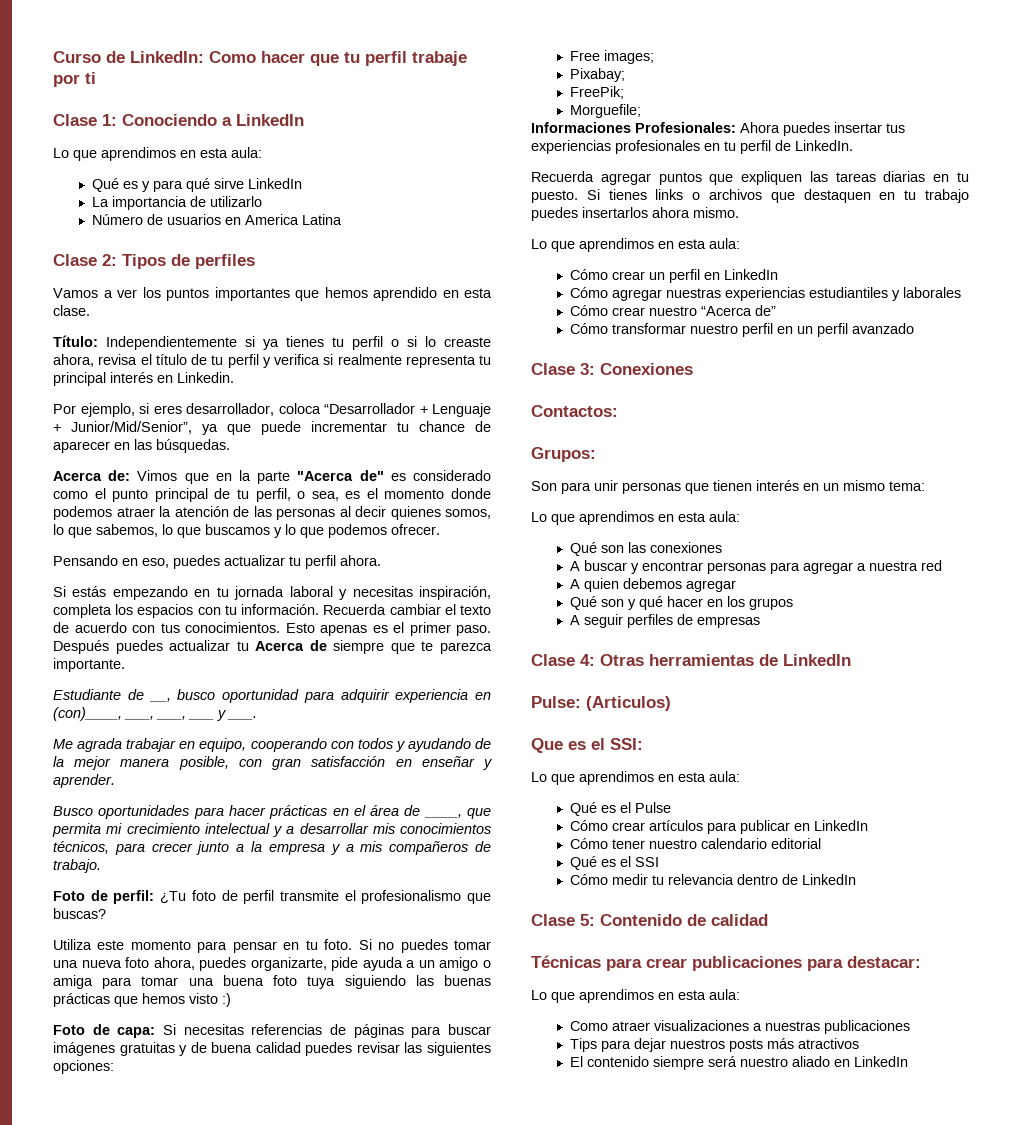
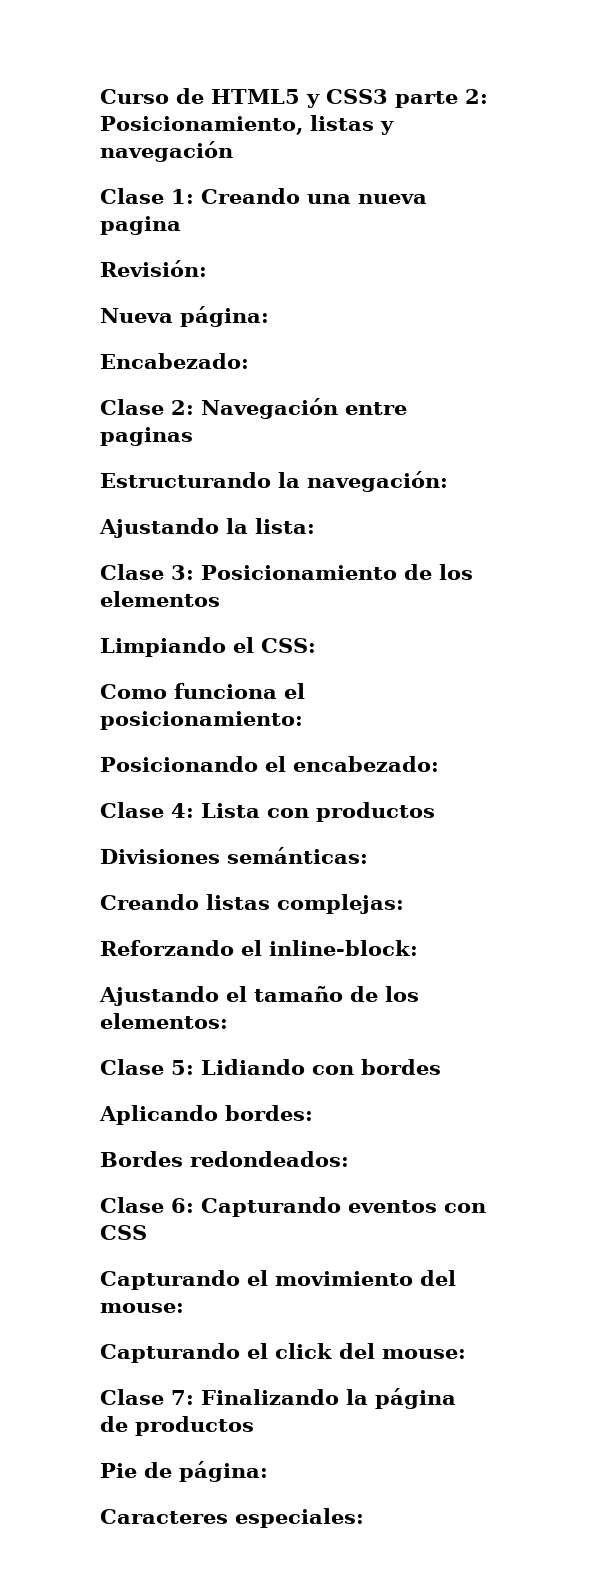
- Curso de LinkedIn: Como hacer que tu perfil trabaje por ti
- Clase 1: Conociendo a LinkedIn
- Lo que aprendimos en esta aula:
- Qué es y para qué sirve LinkedIn
- La importancia de utilizarlo
- Número de usuarios en America Latina
- Clase 2: Tipos de perfiles
- Vamos a ver los puntos importantes que hemos aprendido en esta clase.
- Título: Independientemente si ya tienes tu perfil o si lo creaste ahora, revisa el título de tu perfil y verifica si realmente representa tu principal interés en Linkedin.
- Por ejemplo, si eres desarrollador, coloca “Desarrollador + Lenguaje + Junior/Mid/Senior”, ya que puede incrementar tu chance de aparecer en las búsquedas.
- Acerca de: Vimos que en la parte "Acerca de" es considerado como el punto principal de tu perfil, o sea, es el momento donde podemos atraer la atención de las personas al decir quienes somos, lo que sabemos, lo que buscamos y lo que podemos ofrecer.
- Pensando en eso, puedes actualizar tu perfil ahora.
- Si estás empezando en tu jornada laboral y necesitas inspiración, completa los espacios con tu información. Recuerda cambiar el texto de acuerdo con tus conocimientos. Esto apenas es el primer paso. Después puedes actualizar tu Acerca de siempre que te parezca importante.
- Estudiante de __, busco oportunidad para adquirir experiencia en (con)____, ___, ___, ___ y ___.
- Me agrada trabajar en equipo, cooperando con todos y ayudando de la mejor manera posible, con gran satisfacción en enseñar y aprender.
- Busco oportunidades para hacer prácticas en el área de ____, que permita mi crecimiento intelectual y a desarrollar mis conocimientos técnicos, para crecer junto a la empresa y a mis compañeros de trabajo.
- Foto de perfil: ¿Tu foto de perfil transmite el profesionalismo que buscas?
- Utiliza este momento para pensar en tu foto. Si no puedes tomar una nueva foto ahora, puedes organizarte, pide ayuda a un amigo o amiga para tomar una buena foto tuya siguiendo las buenas prácticas que hemos visto :)
- Foto de capa: Si necesitas referencias de páginas para buscar imágenes gratuitas y de buena calidad puedes revisar las siguientes opciones:
- Free images;
- Pixabay;
- FreePik;
- Morguefile;
- Informaciones Profesionales: Ahora puedes insertar tus experiencias profesionales en tu perfil de LinkedIn.
- Recuerda agregar puntos que expliquen las tareas diarias en tu puesto. Si tienes links o archivos que destaquen en tu trabajo puedes insertarlos ahora mismo.
- Lo que aprendimos en esta aula:
- Cómo crear un perfil en LinkedIn
- Cómo agregar nuestras experiencias estudiantiles y laborales
- Cómo crear nuestro “Acerca de”
- Cómo transformar nuestro perfil en un perfil avanzado
- Clase 3: Conexiones
- Contactos:
- Grupos:
- Son para unir personas que tienen interés en un mismo tema:
- Lo que aprendimos en esta aula:
- Qué son las conexiones
- A buscar y encontrar personas para agregar a nuestra red
- A quien debemos agregar
- Qué son y qué hacer en los grupos
- A seguir perfiles de empresas
- Clase 4: Otras herramientas de LinkedIn
- Pulse: (Articulos)
- Que es el SSI:
- Lo que aprendimos en esta aula:
- Qué es el Pulse
- Cómo crear artículos para publicar en LinkedIn
- Cómo tener nuestro calendario editorial
- Qué es el SSI
- Cómo medir tu relevancia dentro de LinkedIn
- Clase 5: Contenido de calidad
- Técnicas para crear publicaciones para destacar:
- Lo que aprendimos en esta aula:
- Como atraer visualizaciones a nuestras publicaciones
- Tips para dejar nuestros posts más atractivos
- El contenido siempre será nuestro aliado en LinkedIn
+ Curso de HTML5 y CSS3 parte 2: Posicionamiento, listas y navegación
+ Clase 1: Creando una nueva pagina
+ Revisión:
+ Nueva página:
+ Encabezado:
+ Clase 2: Navegación entre paginas
+ Estructurando la navegación:
+ Ajustando la lista:
+ Clase 3: Posicionamiento de los elementos
+ Limpiando el CSS:
+ Como funciona el posicionamiento:
+ Posicionando el encabezado:
+ Clase 4: Lista con productos
+ Divisiones semánticas:
+ Creando listas complejas:
+ Reforzando el inline-block:
+ Ajustando el tamaño de los elementos:
+ Clase 5: Lidiando con bordes
+ Aplicando bordes:
+ Bordes redondeados:
+ Clase 6: Capturando eventos con CSS
+ Capturando el movimiento del mouse:
+ Capturando el click del mouse:
+ Clase 7: Finalizando la página de productos
+ Pie de página:
+ Caracteres especiales:

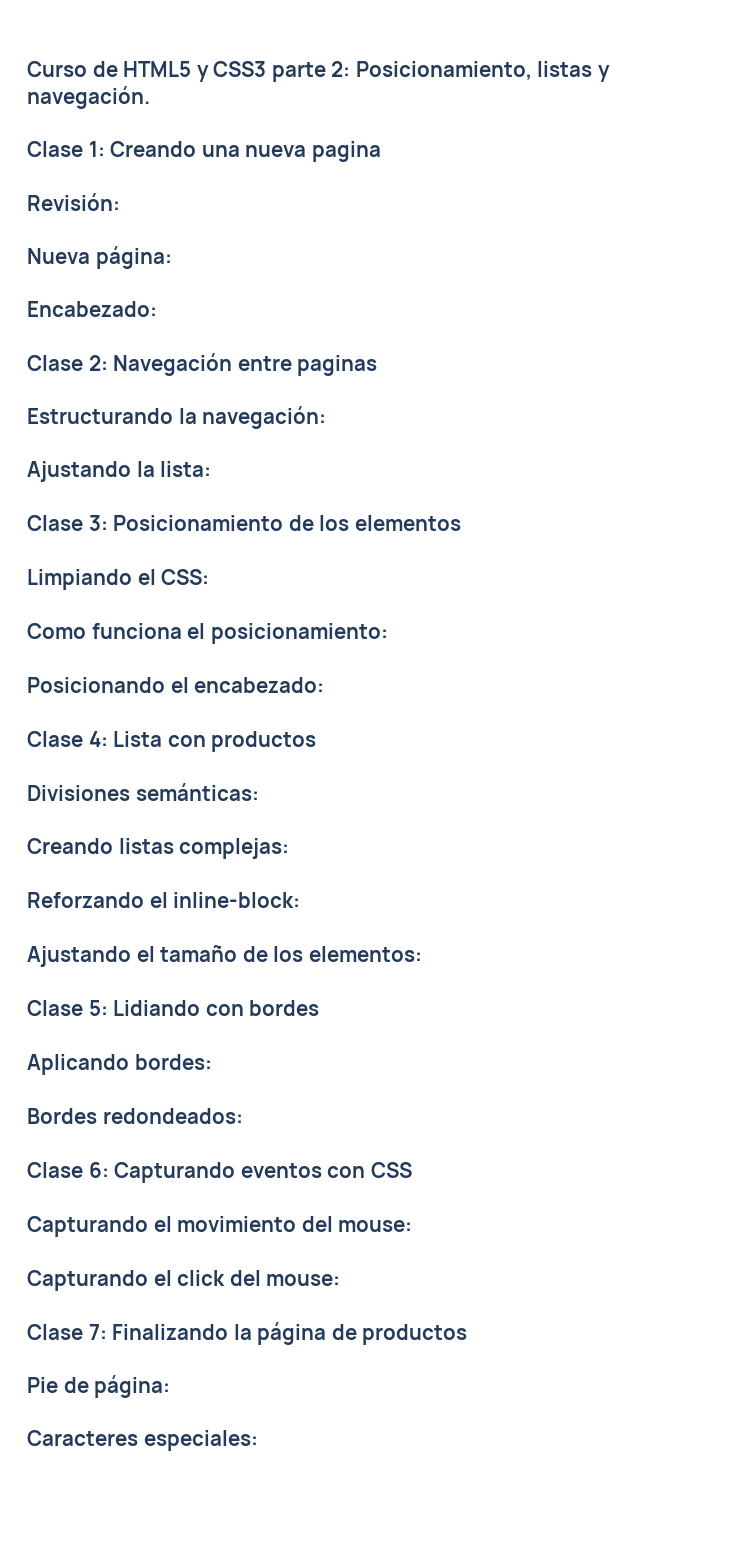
- Curso de HTML5 y CSS3 parte 2: Posicionamiento, listas y navegación
+ Curso de HTML5 y CSS3 parte 2: Posicionamiento, listas y navegación.

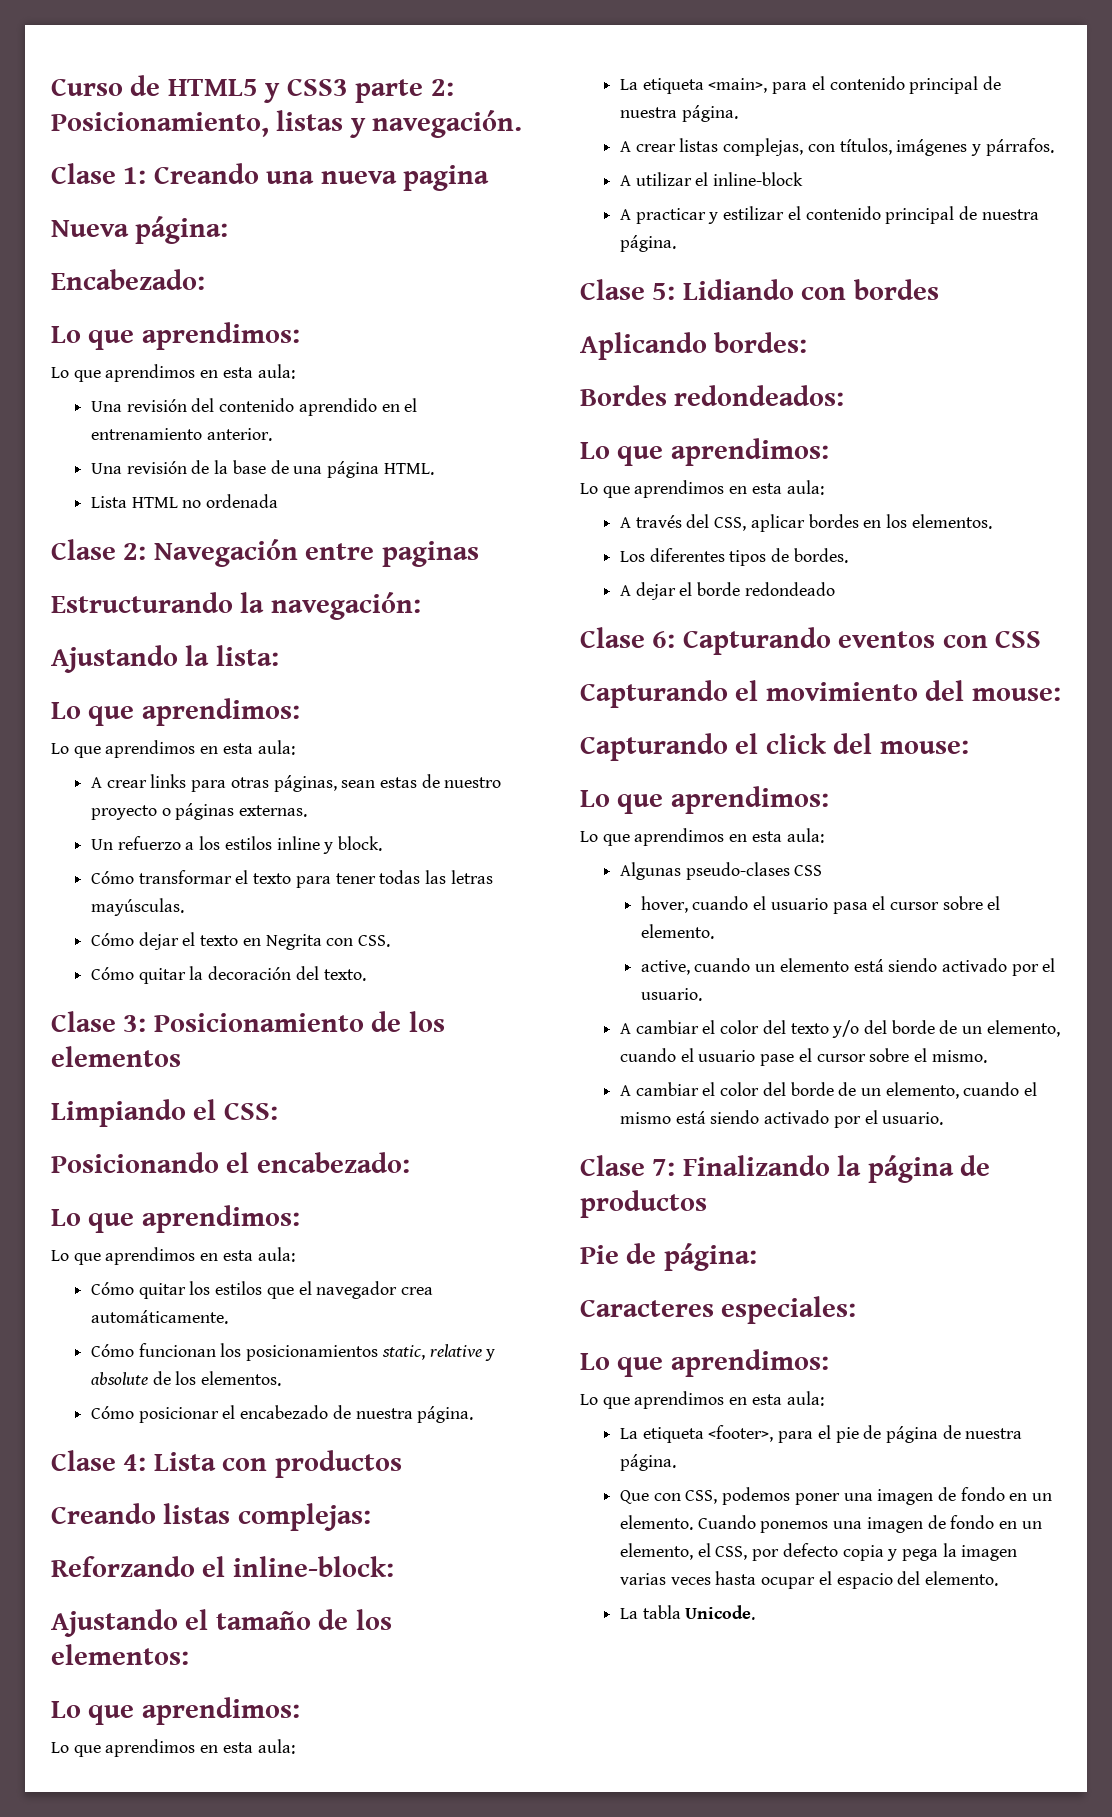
- Revisión:
  Encabezado:
+ Lo que aprendimos:
+ Lo que aprendimos en esta aula:
+ Una revisión del contenido aprendido en el entrenamiento anterior.
+ Una revisión de la base de una página HTML.
+ Lista HTML no ordenada
  Ajustando la lista:
+ Lo que aprendimos:
+ Lo que aprendimos en esta aula:
+ A crear links para otras páginas, sean estas de nuestro proyecto o páginas externas.
+ Un refuerzo a los estilos inline y block.
+ Cómo transformar el texto para tener todas las letras mayúsculas.
+ Cómo dejar el texto en Negrita con CSS.
+ Cómo quitar la decoración del texto.
- Como funciona el posicionamiento:
  Posicionando el encabezado:
+ Lo que aprendimos:
+ Lo que aprendimos en esta aula:
+ Cómo quitar los estilos que el navegador crea automáticamente.
+ Cómo funcionan los posicionamientos static, relative y absolute de los elementos.
+ Cómo posicionar el encabezado de nuestra página.
- Divisiones semánticas:
  Ajustando el tamaño de los elementos:
+ Lo que aprendimos:
+ Lo que aprendimos en esta aula:
+ La etiqueta <main>, para el contenido principal de nuestra página.
+ A crear listas complejas, con títulos, imágenes y párrafos.
+ A utilizar el inline-block
+ A practicar y estilizar el contenido principal de nuestra página.
  Bordes redondeados:
+ Lo que aprendimos:
+ Lo que aprendimos en esta aula:
+ A través del CSS, aplicar bordes en los elementos.
+ Los diferentes tipos de bordes.
+ A dejar el borde redondeado
  Capturando el click del mouse:
+ Lo que aprendimos:
+ Lo que aprendimos en esta aula:
+ Algunas pseudo-clases CSS
+ hover, cuando el usuario pasa el cursor sobre el elemento.
+ active, cuando un elemento está siendo activado por el usuario.
+ A cambiar el color del texto y/o del borde de un elemento, cuando el usuario pase el cursor sobre el mismo.
+ A cambiar el color del borde de un elemento, cuando el mismo está siendo activado por el usuario.
  Caracteres especiales:
+ Lo que aprendimos:
+ Lo que aprendimos en esta aula:
+ La etiqueta <footer>, para el pie de página de nuestra página.
+ Que con CSS, podemos poner una imagen de fondo en un elemento. Cuando ponemos una imagen de fondo en un elemento, el CSS, por defecto copia y pega la imagen varias veces hasta ocupar el espacio del elemento.
+ La tabla Unicode.

